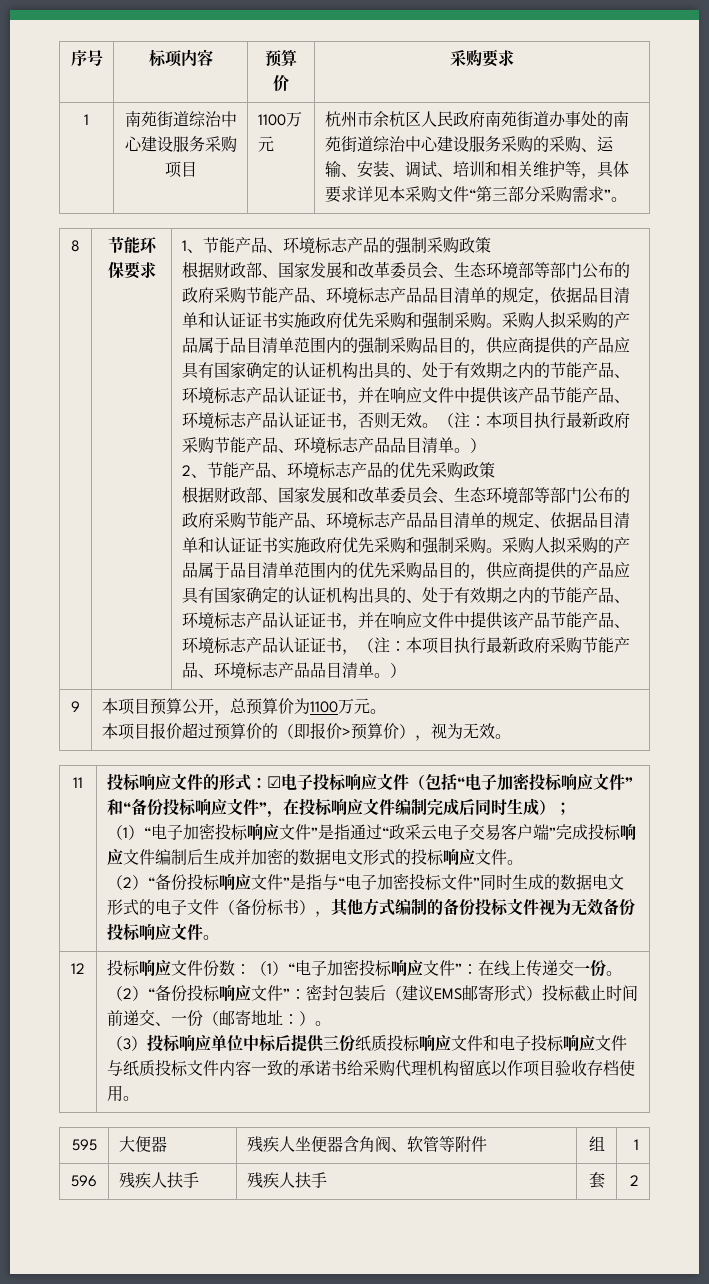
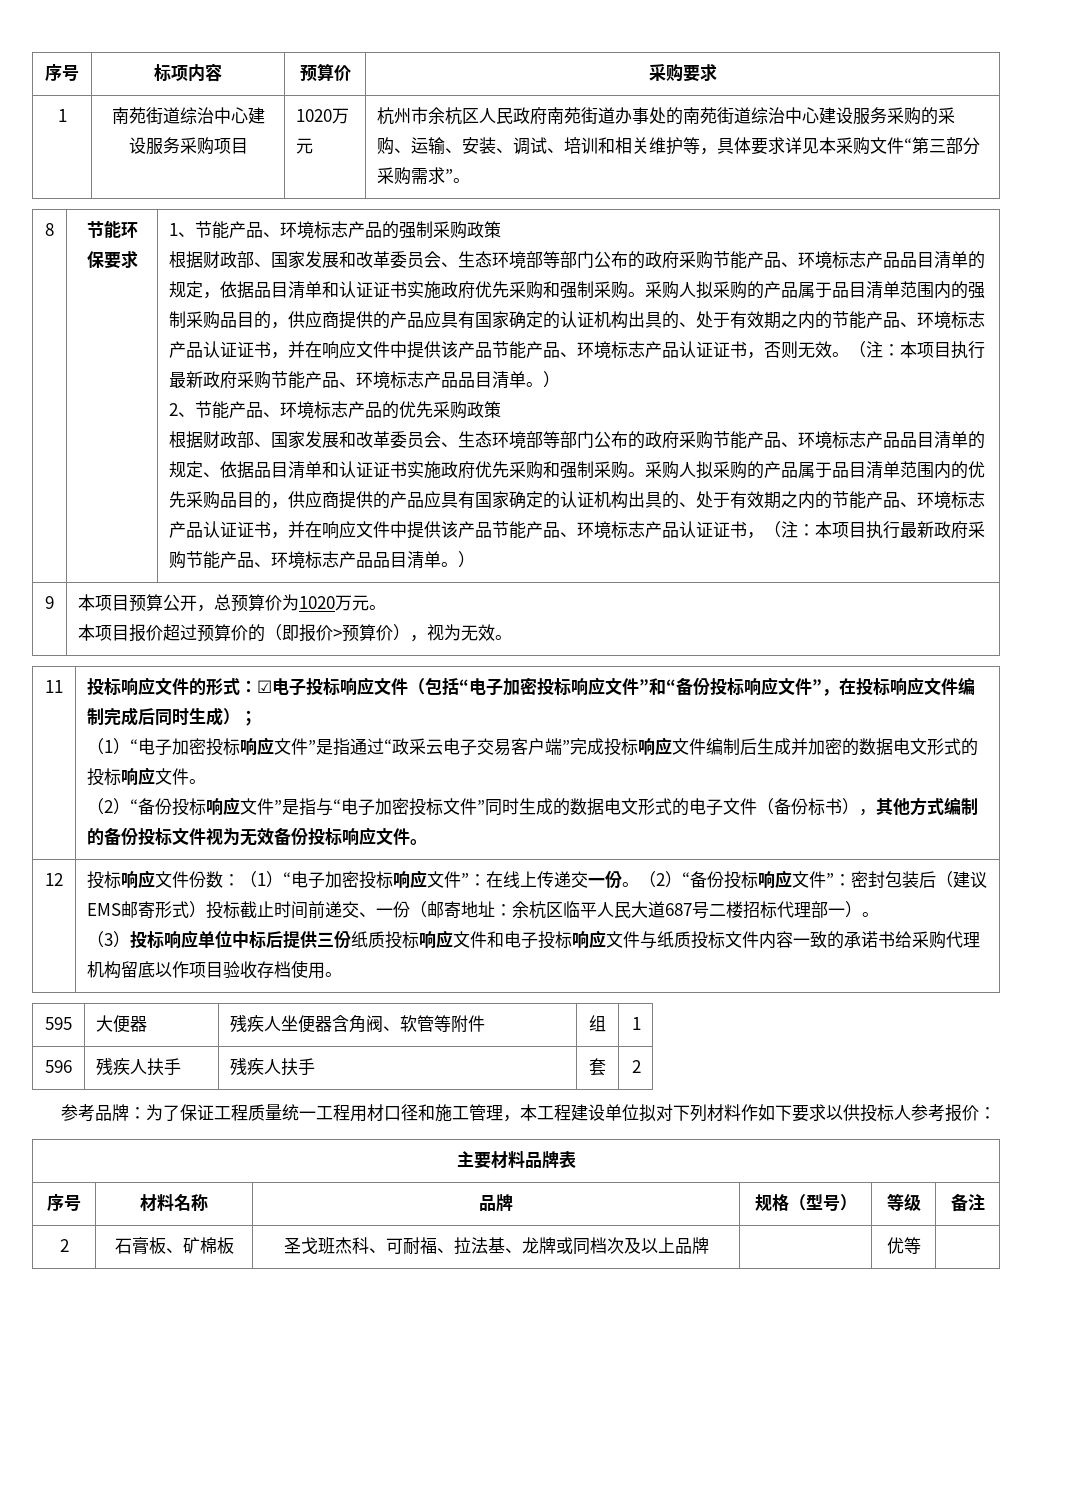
- 南苑街道综治中心建设服务采购项目 | 1100万元
+ 南苑街道综治中心建设服务采购项目 | 1020万元
- 9 | 本项目预算公开，总预算价为1100万元。
+ 9 | 本项目预算公开，总预算价为1020万元。
- （2）“备份投标响应文件”：密封包装后（建议EMS邮寄形式）投标截止时间前递交、一份（邮寄地址：）。
+ （2）“备份投标响应文件”：密封包装后（建议EMS邮寄形式）投标截止时间前递交、一份（邮寄地址：余杭区临平人民大道687号二楼招标代理部一）。
+ 参考品牌：为了保证工程质量统一工程用材口径和施工管理，本工程建设单位拟对下列材料作如下要求以供投标人参考报价：
+ 主要材料品牌表
+ 序号 | 材料名称 | 品牌 | 规格（型号） | 等级 | 备注
+ 2 | 石膏板、矿棉板 | 圣戈班杰科、可耐福、拉法基、龙牌或同档次及以上品牌 | | 优等 |

